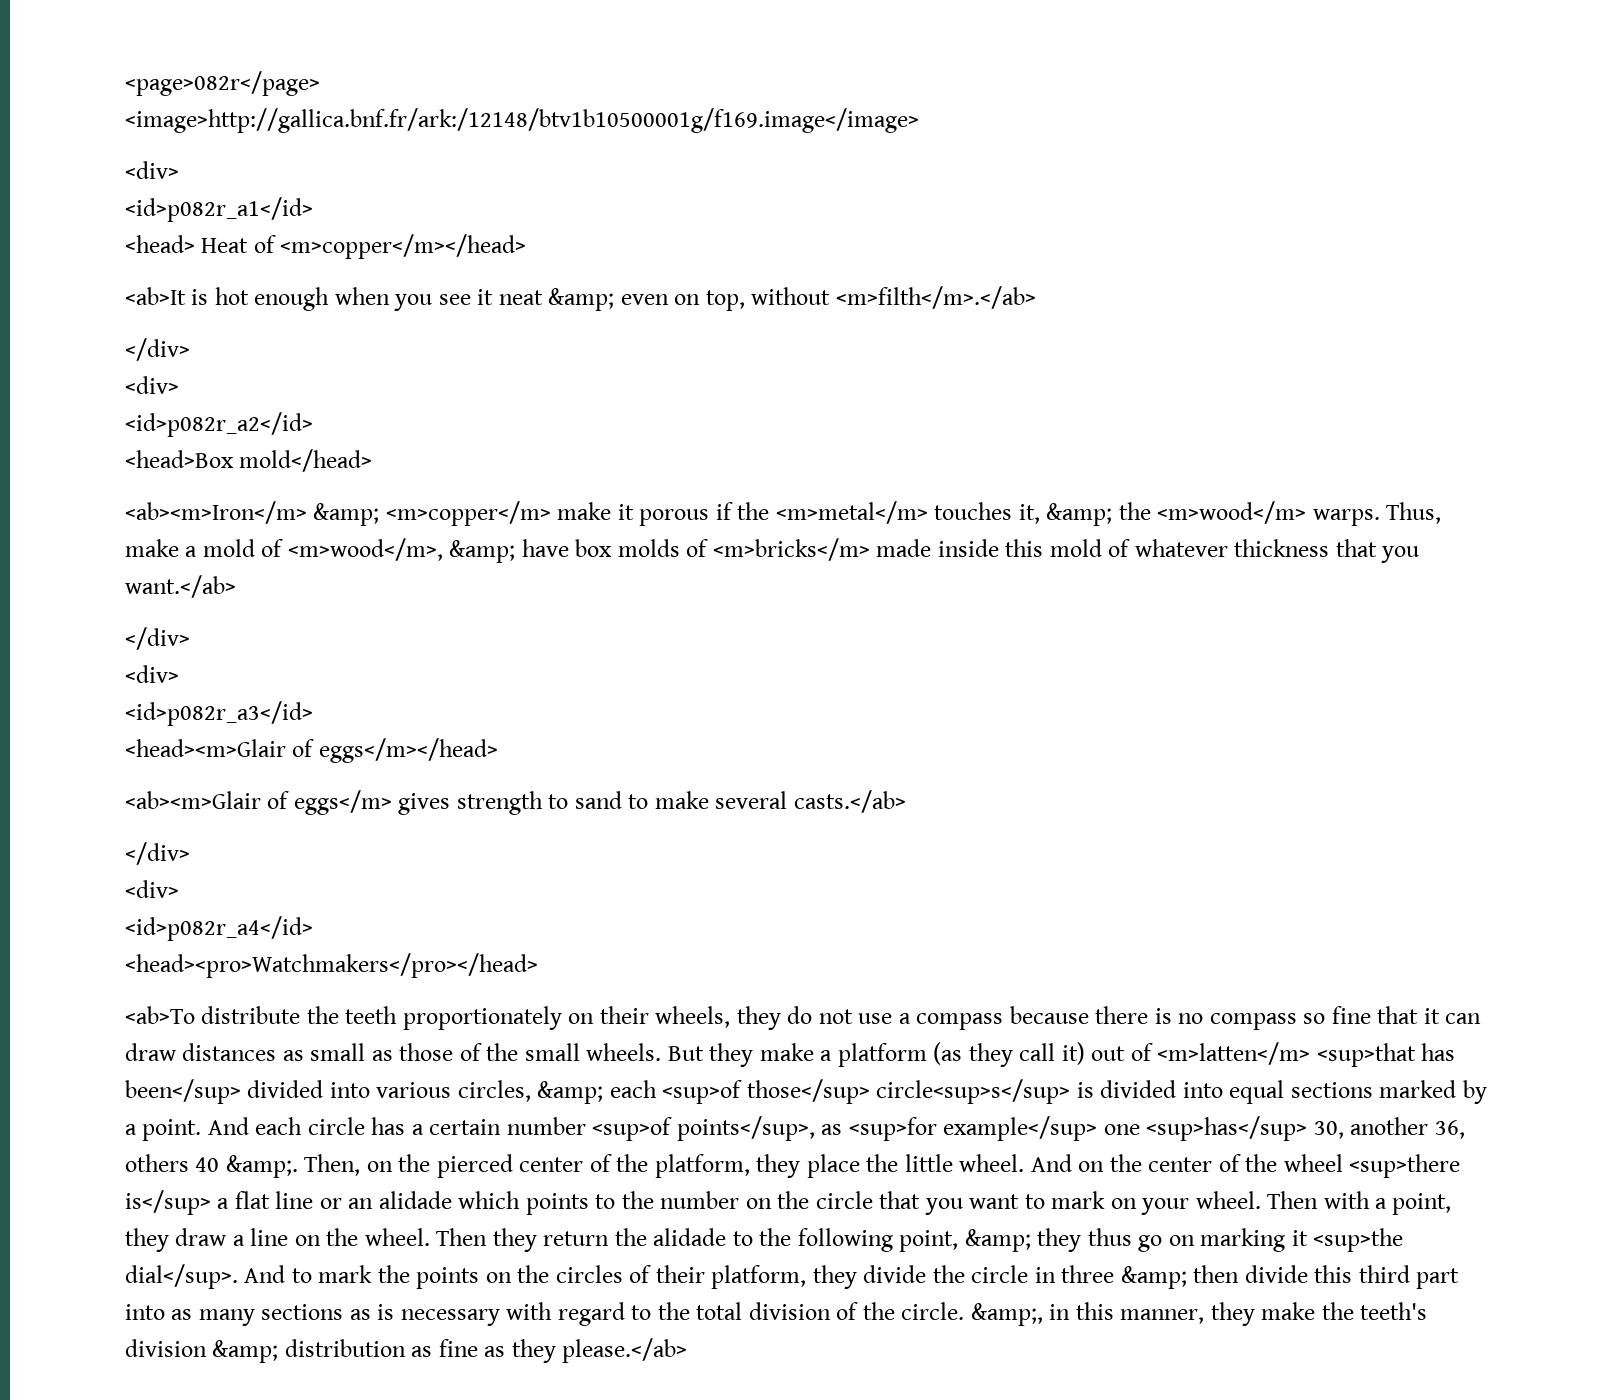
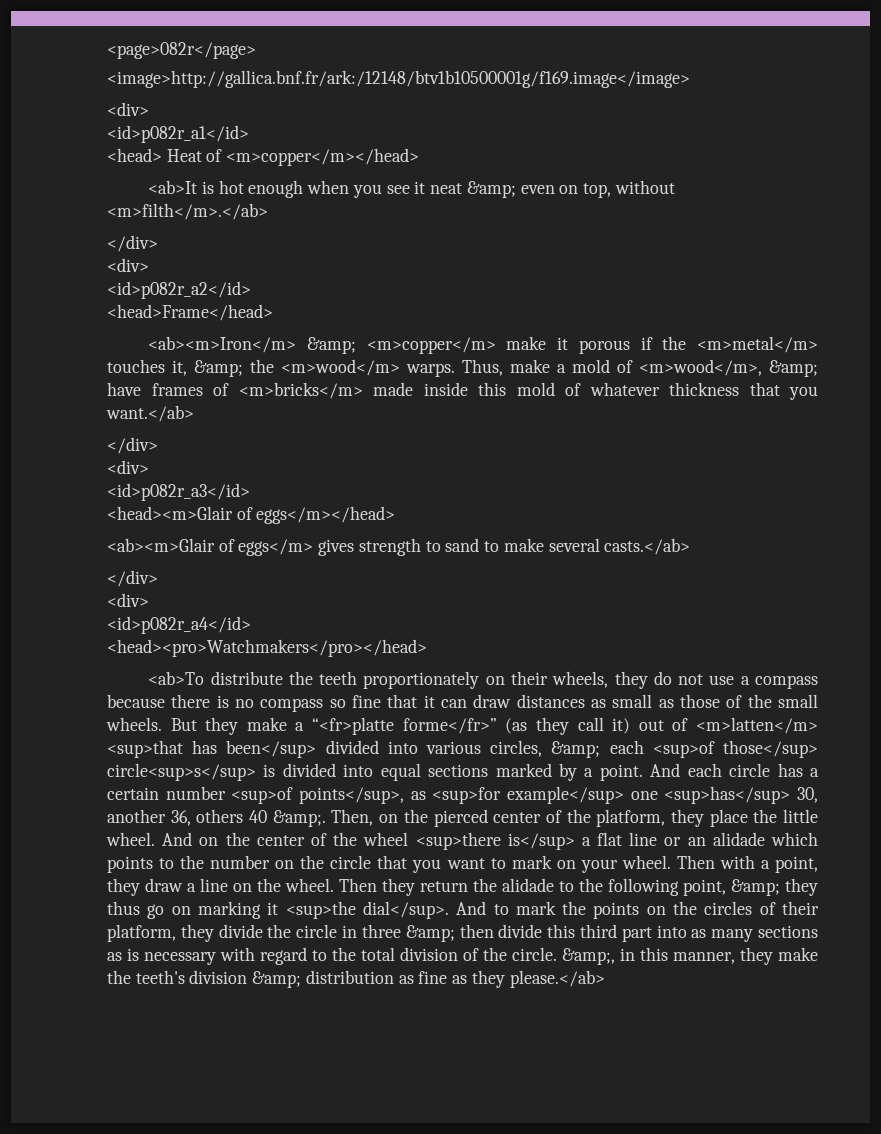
- <head>Box mold</head>
+ <head>Frame</head>
- Thus, make a mold of <m>wood</m>, &amp; have box molds of <m>bricks</m> made inside this mold of whatever thickness that you want.</ab>
+ Thus, make a mold of <m>wood</m>, &amp; have frames of <m>bricks</m> made inside this mold of whatever thickness that you want.</ab>
- But they make a platform (as they call it) out of <m>latten</m> <sup>that has been</sup> divided into various circles, &amp; each <sup>of those</sup> circle<sup>s</sup> is divided into equal sections marked by a point.
+ But they make a “<fr>platte forme</fr>” (as they call it) out of <m>latten</m> <sup>that has been</sup> divided into various circles, &amp; each <sup>of those</sup> circle<sup>s</sup> is divided into equal sections marked by a point.

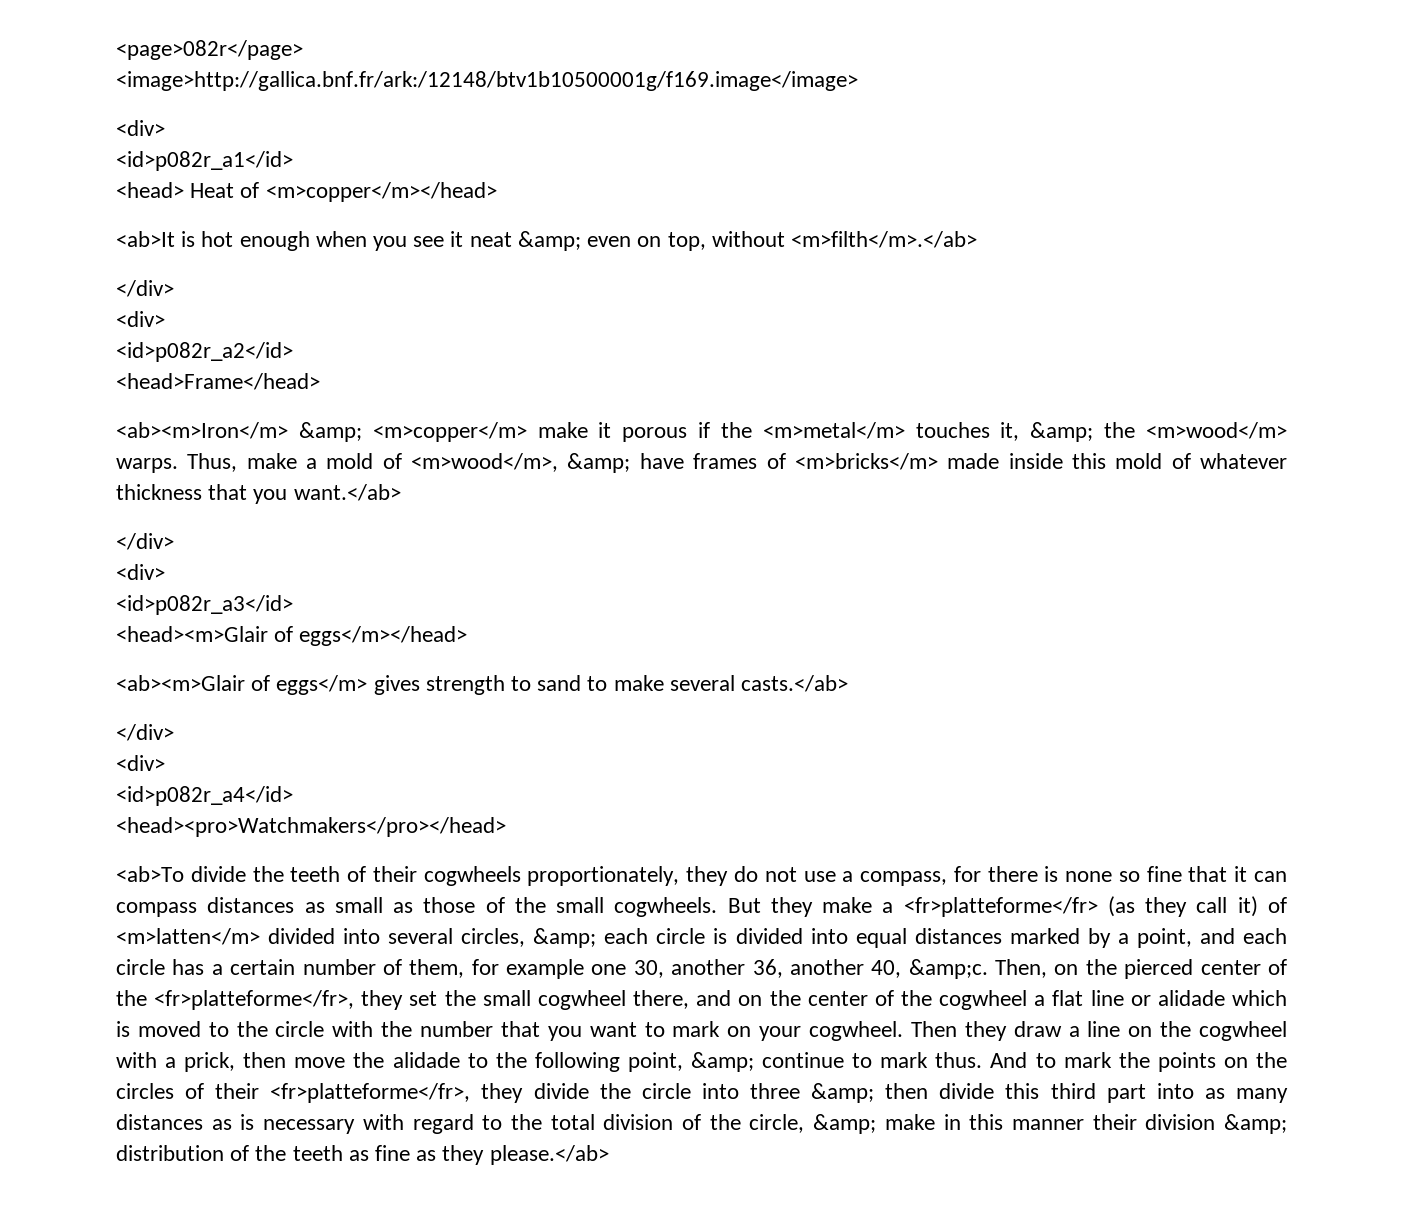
- <ab>To distribute the teeth proportionately on their wheels, they do not use a compass because there is no compass so fine that it can draw distances as small as those of the small wheels.
+ <ab>To divide the teeth of their cogwheels proportionately, they do not use a compass, for there is none so fine that it can compass distances as small as those of the small cogwheels.
- But they make a “<fr>platte forme</fr>” (as they call it) out of <m>latten</m> <sup>that has been</sup> divided into various circles, &amp; each <sup>of those</sup> circle<sup>s</sup> is divided into equal sections marked by a point. And each circle has a certain number <sup>of points</sup>, as <sup>for example</sup> one <sup>has</sup> 30, another 36, others 40 &amp;.
+ But they make a <fr>platteforme</fr> (as they call it) of <m>latten</m> divided into several circles, &amp; each circle is divided into equal distances marked by a point, and each circle has a certain number of them, for example one 30, another 36, another 40, &amp;c.
- Then, on the pierced center of the platform, they place the little wheel. And on the center of the wheel <sup>there is</sup> a flat line or an alidade which points to the number on the circle that you want to mark on your wheel. Then with a point, they draw a line on the wheel. Then they return the alidade to the following point, &amp; they thus go on marking it <sup>the dial</sup>.
+ Then, on the pierced center of the <fr>platteforme</fr>, they set the small cogwheel there, and on the center of the cogwheel a flat line or alidade which is moved to the circle with the number that you want to mark on your cogwheel. Then they draw a line on the cogwheel with a prick, then move the alidade to the following point, &amp; continue to mark thus.
- And to mark the points on the circles of their platform, they divide the circle in three &amp; then divide this third part into as many sections as is necessary with regard to the total division of the circle. &amp;, in this manner, they make the teeth's division &amp; distribution as fine as they please.</ab>
+ And to mark the points on the circles of their <fr>platteforme</fr>, they divide the circle into three &amp; then divide this third part into as many distances as is necessary with regard to the total division of the circle, &amp; make in this manner their division &amp; distribution of the teeth as fine as they please.</ab>

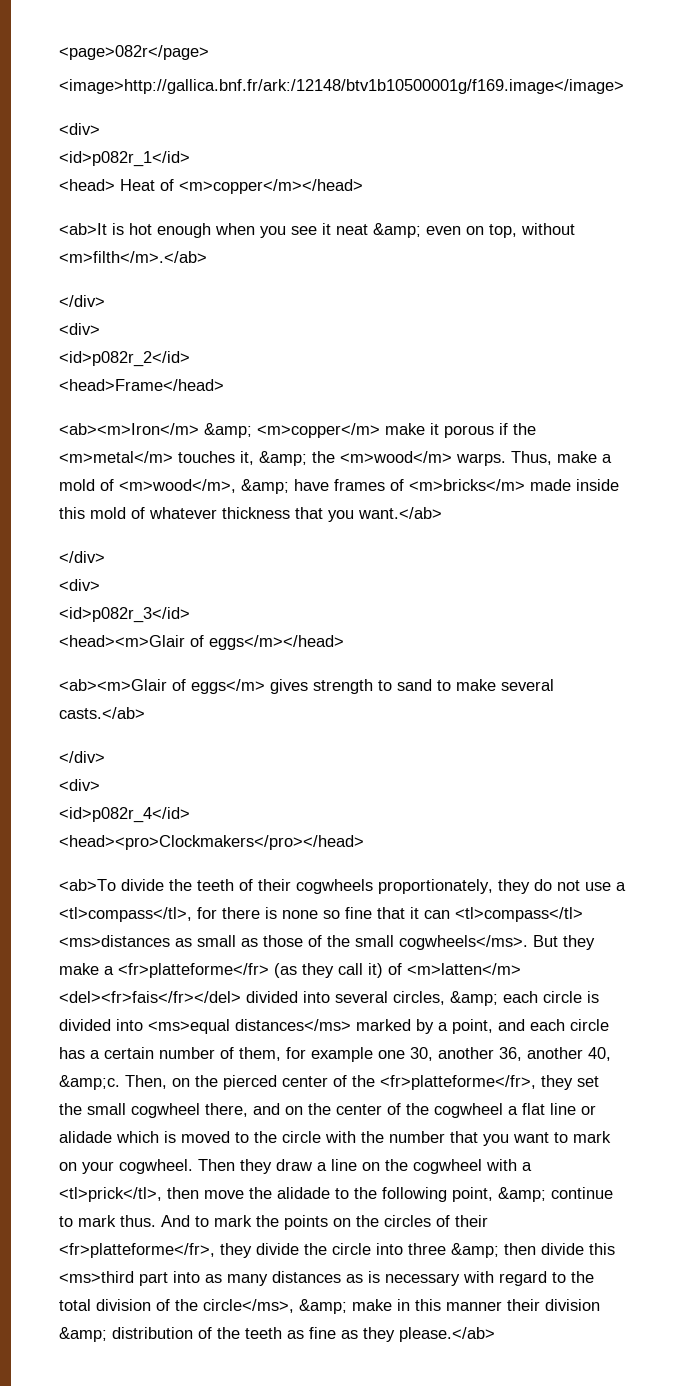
- <id>p082r_a1</id>
+ <id>p082r_1</id>
- <id>p082r_a2</id>
+ <id>p082r_2</id>
- <id>p082r_a3</id>
+ <id>p082r_3</id>
- <id>p082r_a4</id>
- <head><pro>Watchmakers</pro></head>
+ <id>p082r_4</id>
+ <head><pro>Clockmakers</pro></head>
- <ab>To divide the teeth of their cogwheels proportionately, they do not use a compass, for there is none so fine that it can compass distances as small as those of the small cogwheels.
+ <ab>To divide the teeth of their cogwheels proportionately, they do not use a <tl>compass</tl>, for there is none so fine that it can <tl>compass</tl> <ms>distances as small as those of the small cogwheels</ms>.
- But they make a <fr>platteforme</fr> (as they call it) of <m>latten</m> divided into several circles, &amp; each circle is divided into equal distances marked by a point, and each circle has a certain number of them, for example one 30, another 36, another 40, &amp;c.
+ But they make a <fr>platteforme</fr> (as they call it) of <m>latten</m> <del><fr>fais</fr></del> divided into several circles, &amp; each circle is divided into <ms>equal distances</ms> marked by a point, and each circle has a certain number of them, for example one 30, another 36, another 40, &amp;c.
- Then they draw a line on the cogwheel with a prick, then move the alidade to the following point, &amp; continue to mark thus.
+ Then they draw a line on the cogwheel with a <tl>prick</tl>, then move the alidade to the following point, &amp; continue to mark thus.
- And to mark the points on the circles of their <fr>platteforme</fr>, they divide the circle into three &amp; then divide this third part into as many distances as is necessary with regard to the total division of the circle, &amp; make in this manner their division &amp; distribution of the teeth as fine as they please.</ab>
+ And to mark the points on the circles of their <fr>platteforme</fr>, they divide the circle into three &amp; then divide this <ms>third part into as many distances as is necessary with regard to the total division of the circle</ms>, &amp; make in this manner their division &amp; distribution of the teeth as fine as they please.</ab>

